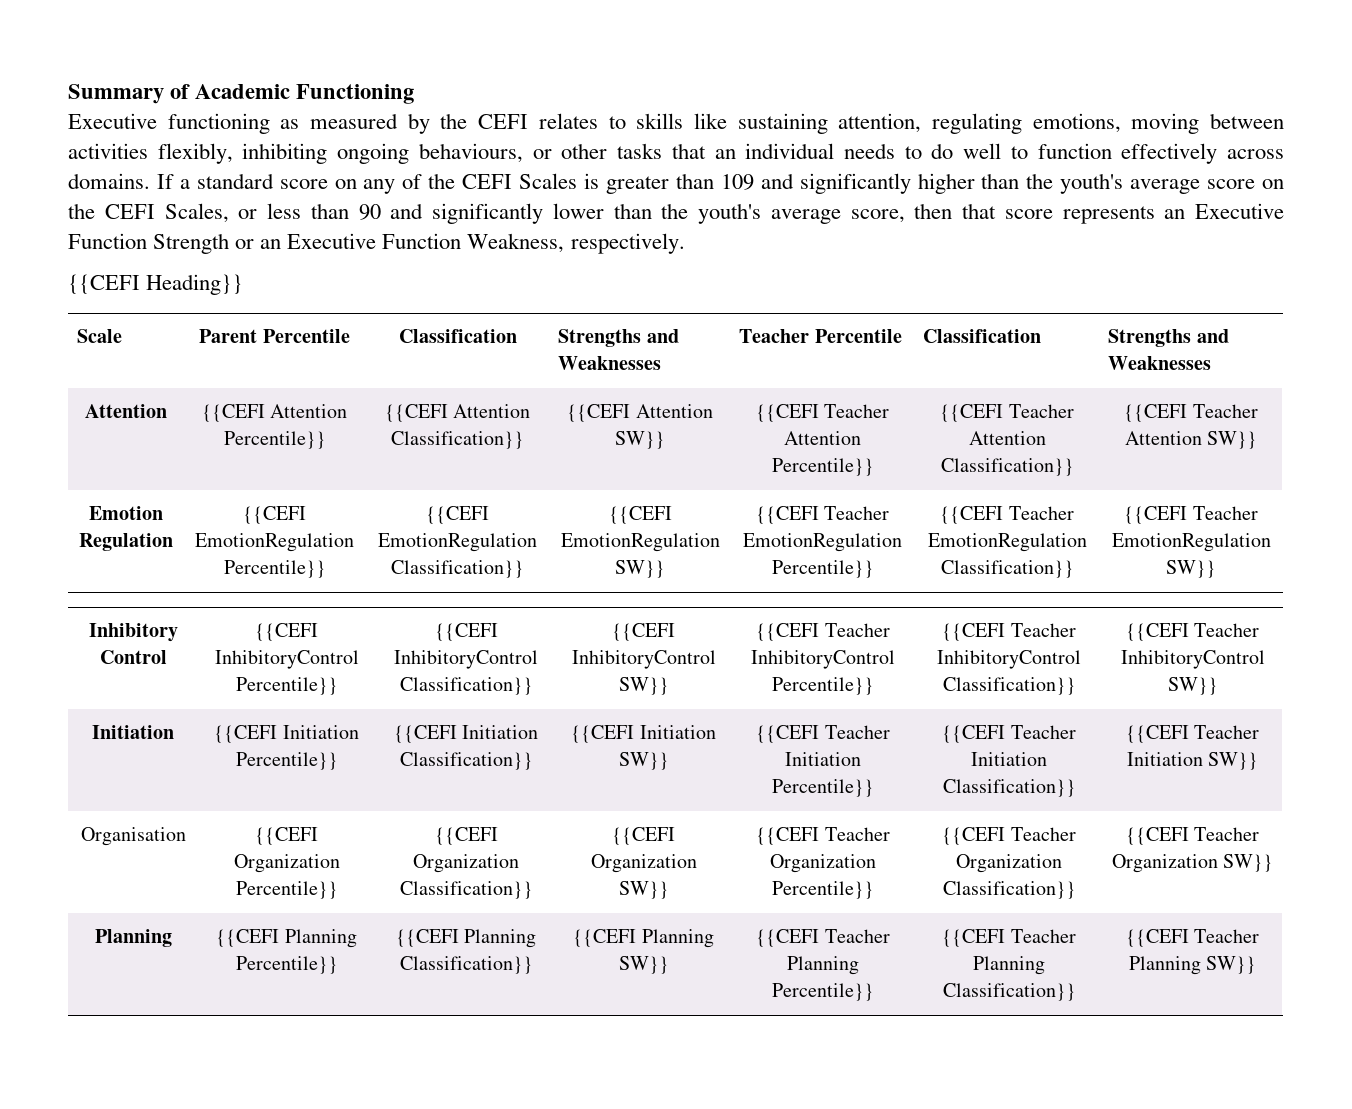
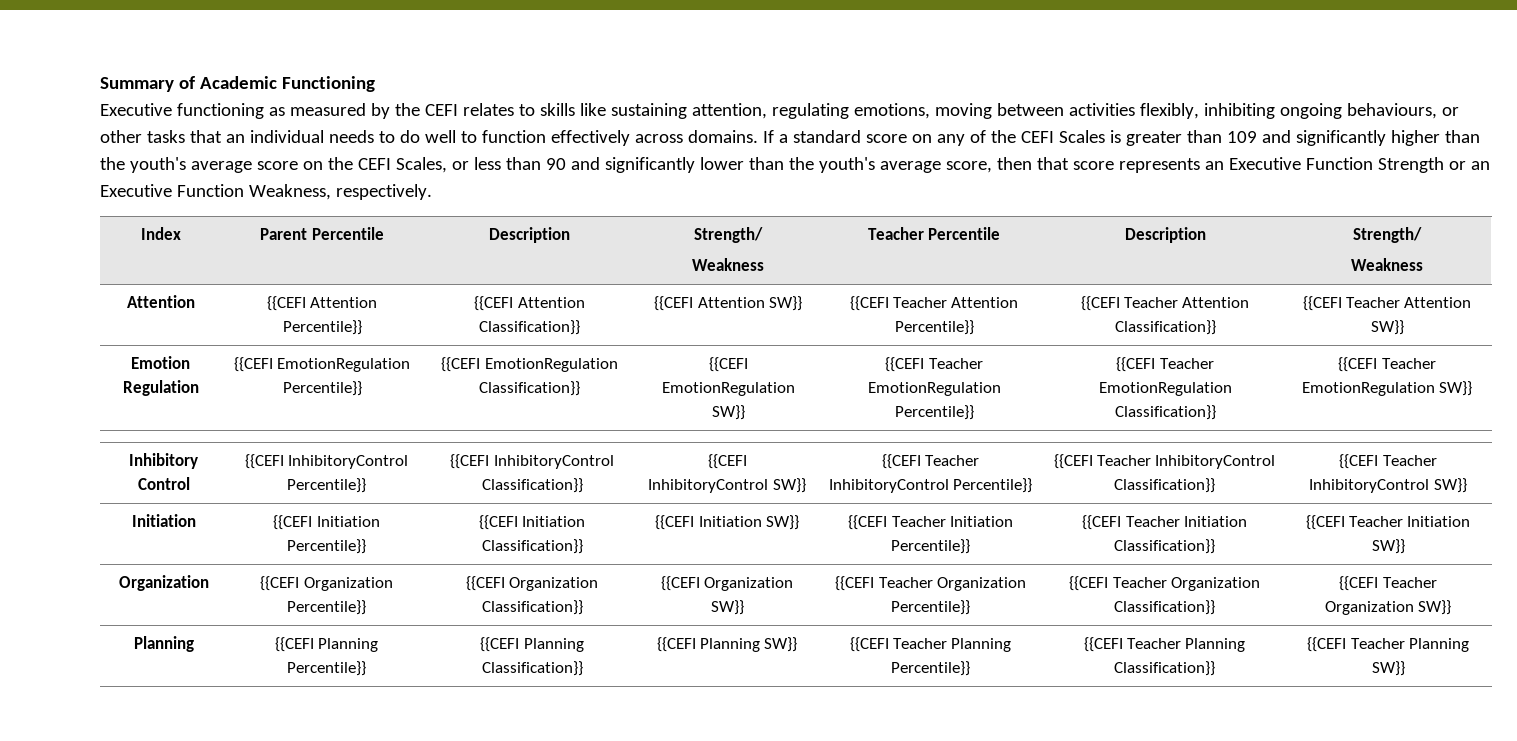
- {{CEFI Heading}}
- Scale | Parent Percentile | Classification | Strengths and Weaknesses | Teacher Percentile | Classification | Strengths and Weaknesses
+ Index | Parent Percentile | Description | Strength/
+ Weakness | Teacher Percentile | Description | Strength/
+ Weakness
- Organisation | {{CEFI Organization Percentile}} | {{CEFI Organization Classification}} | {{CEFI Organization SW}} | {{CEFI Teacher Organization Percentile}} | {{CEFI Teacher Organization Classification}} | {{CEFI Teacher Organization SW}}
+ Organization | {{CEFI Organization Percentile}} | {{CEFI Organization Classification}} | {{CEFI Organization SW}} | {{CEFI Teacher Organization Percentile}} | {{CEFI Teacher Organization Classification}} | {{CEFI Teacher Organization SW}}

